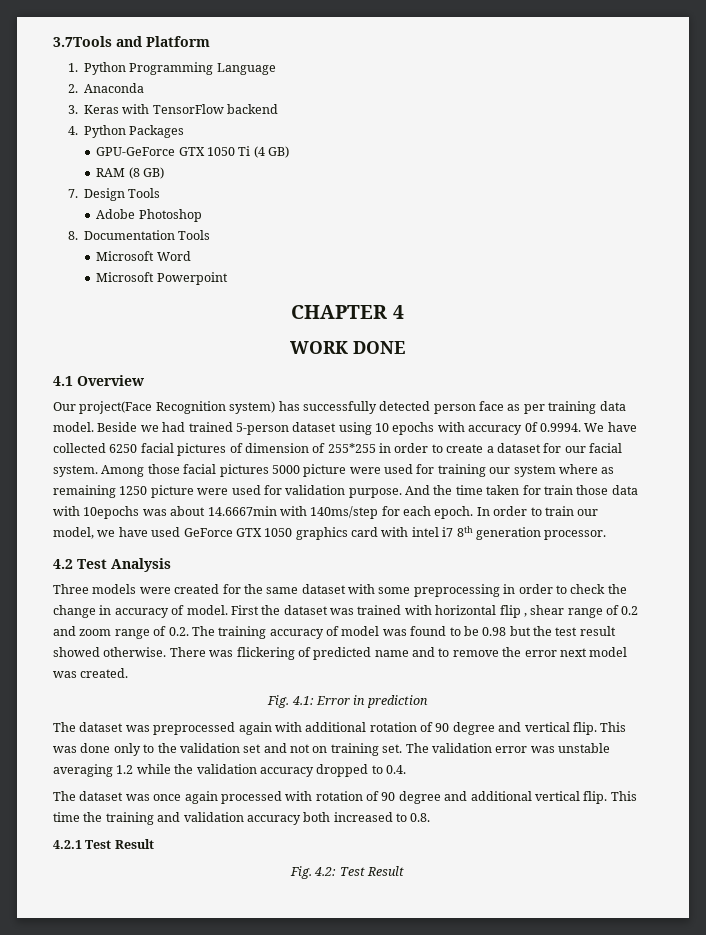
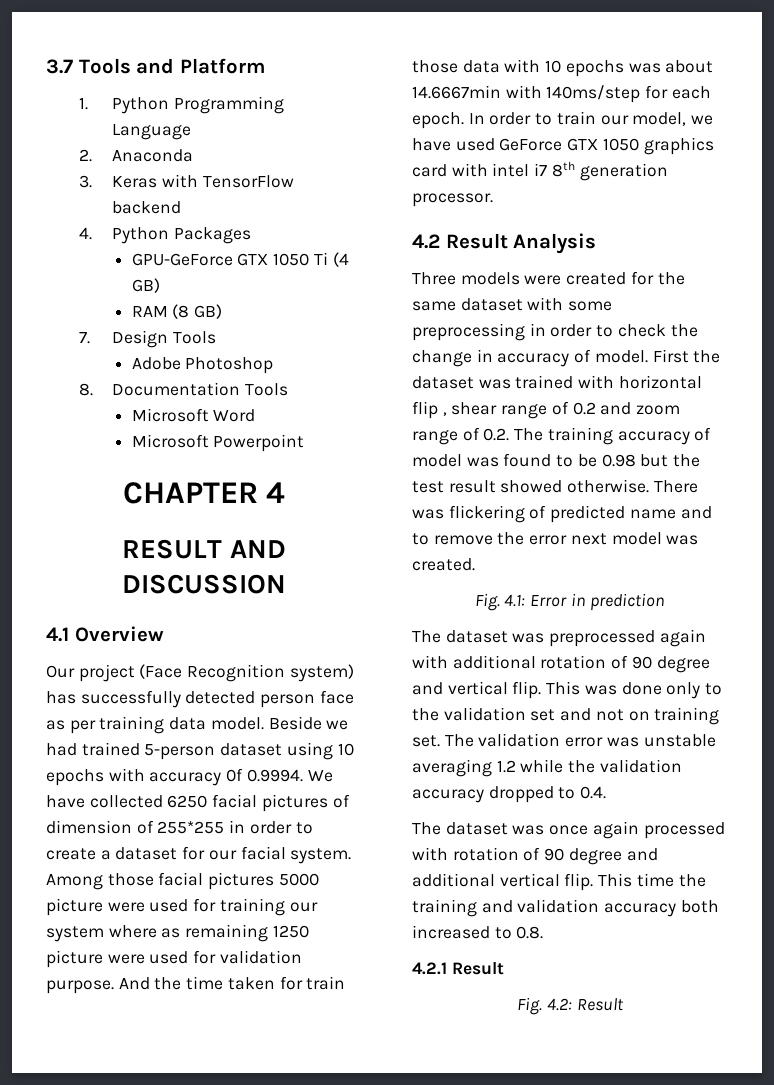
- 3.7Tools and Platform
+ 3.7 Tools and Platform
- WORK DONE
+ RESULT AND DISCUSSION
- Our project(Face Recognition system) has successfully detected person face as per training data model.
+ Our project (Face Recognition system) has successfully detected person face as per training data model.
- And the time taken for train those data with 10epochs was about 14.6667min with 140ms/step for each epoch.
+ And the time taken for train those data with 10 epochs was about 14.6667min with 140ms/step for each epoch.
- 4.2 Test Analysis
+ 4.2 Result Analysis
- 4.2.1 Test Result
+ 4.2.1 Result
- Fig. 4.2: Test Result
+ Fig. 4.2: Result

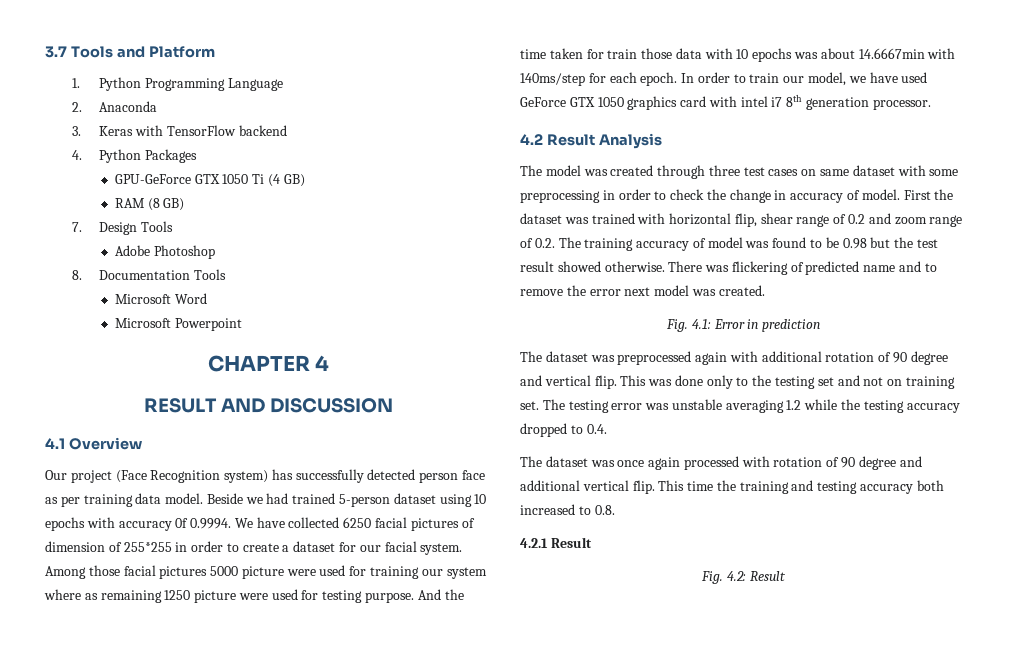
- Among those facial pictures 5000 picture were used for training our system where as remaining 1250 picture were used for validation purpose.
+ Among those facial pictures 5000 picture were used for training our system where as remaining 1250 picture were used for testing purpose.
- Three models were created for the same dataset with some preprocessing in order to check the change in accuracy of model.
+ The model was created through three test cases on same dataset with some preprocessing in order to check the change in accuracy of model.
- First the dataset was trained with horizontal flip , shear range of 0.2 and zoom range of 0.2. The training accuracy of model was found to be 0.98 but the test result showed otherwise.
+ First the dataset was trained with horizontal flip, shear range of 0.2 and zoom range of 0.2. The training accuracy of model was found to be 0.98 but the test result showed otherwise.
- This was done only to the validation set and not on training set.
+ This was done only to the testing set and not on training set.
- The validation error was unstable averaging 1.2 while the validation accuracy dropped to 0.4.
+ The testing error was unstable averaging 1.2 while the testing accuracy dropped to 0.4.
- This time the training and validation accuracy both increased to 0.8.
+ This time the training and testing accuracy both increased to 0.8.

